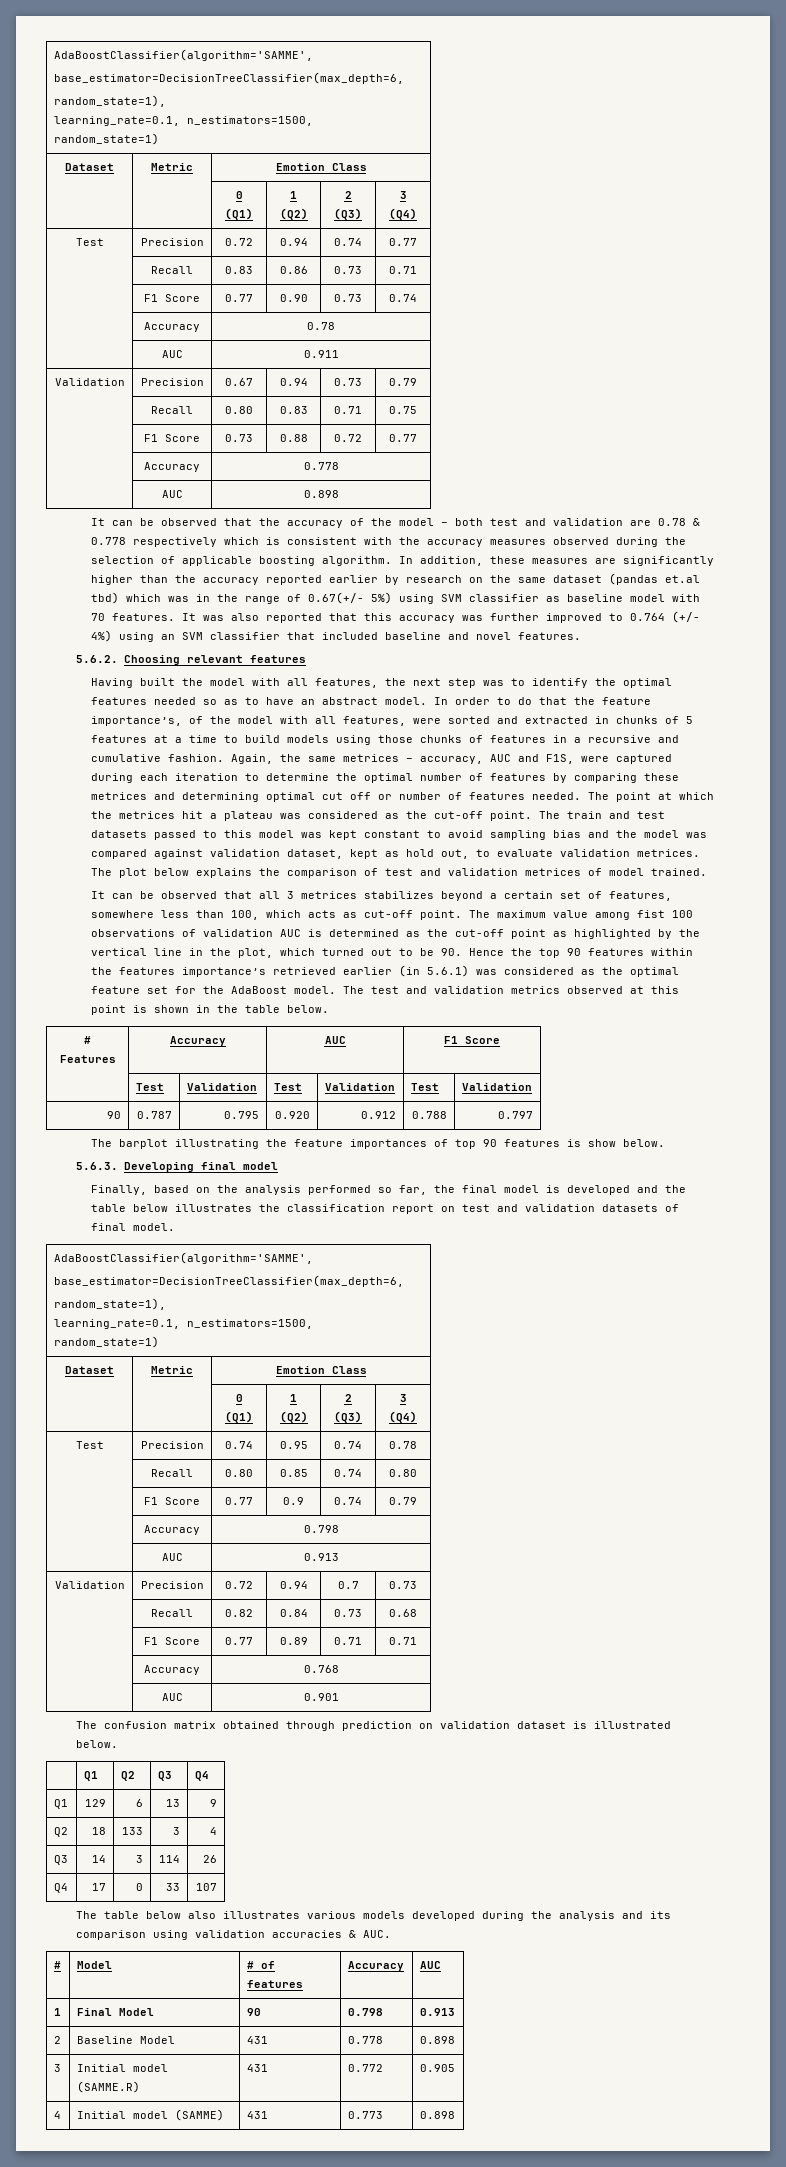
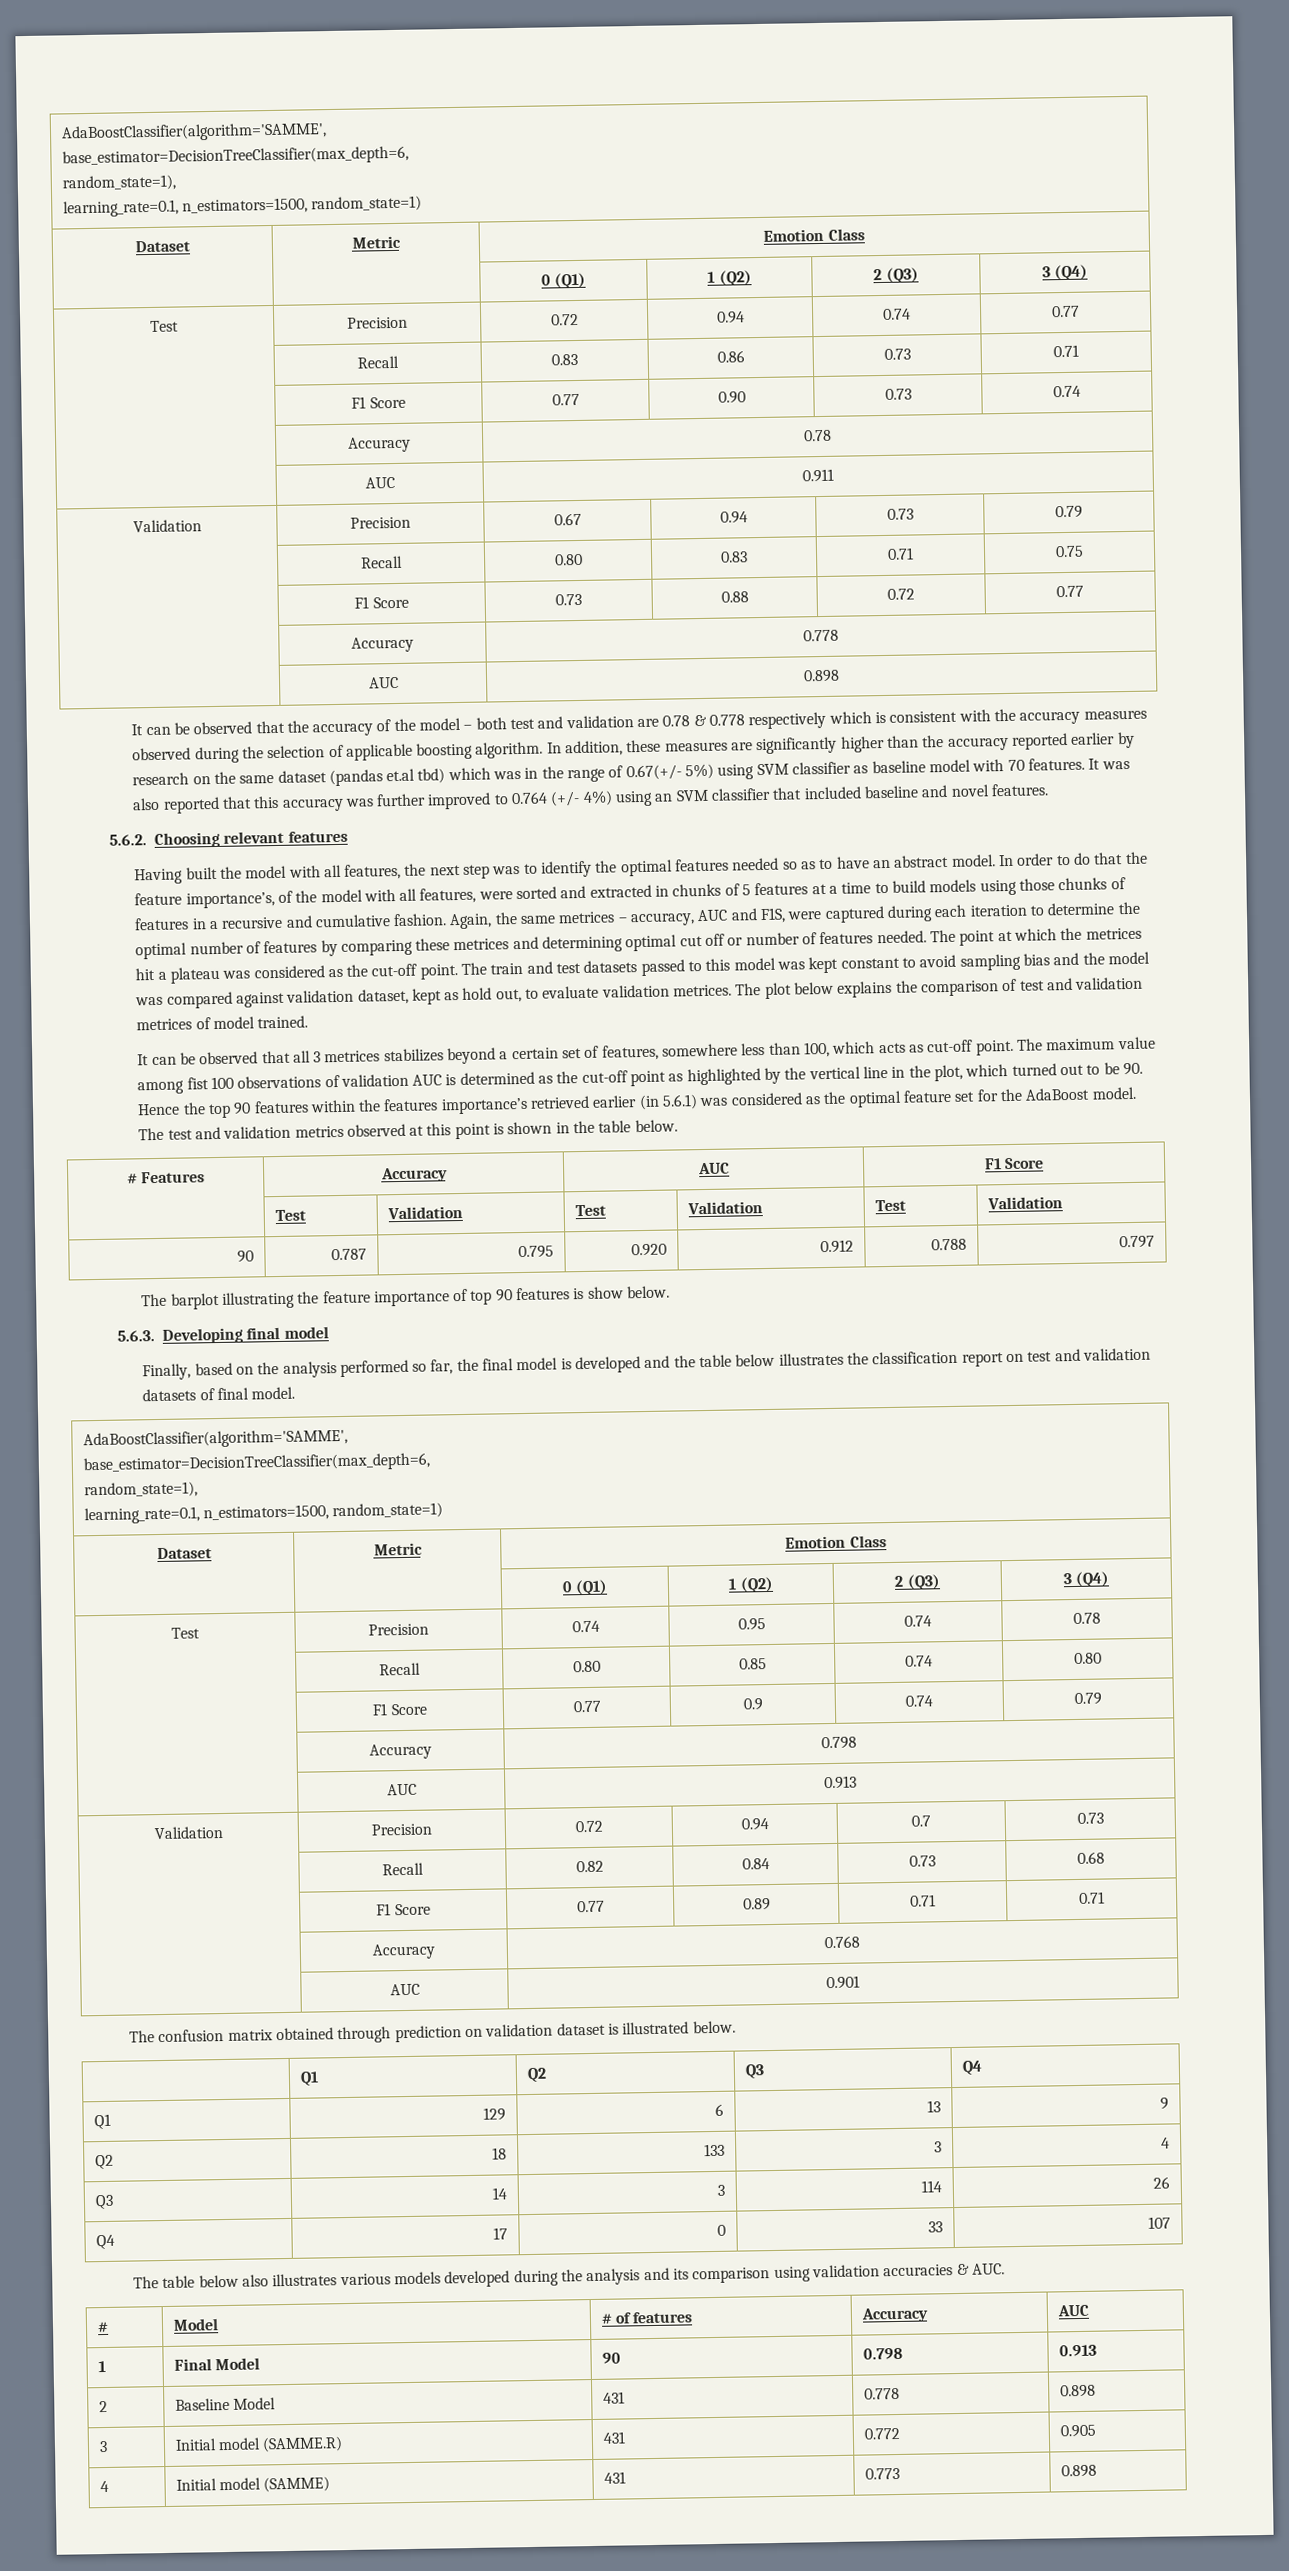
- The barplot illustrating the feature importances of top 90 features is show below.
+ The barplot illustrating the feature importance of top 90 features is show below.

